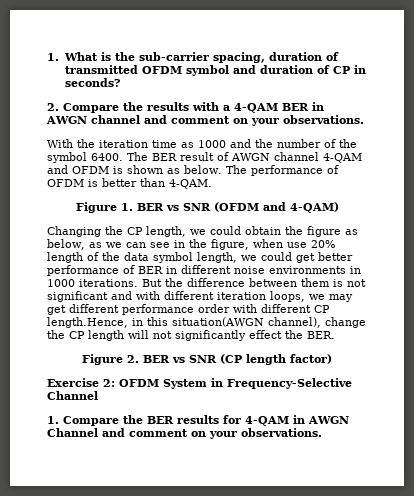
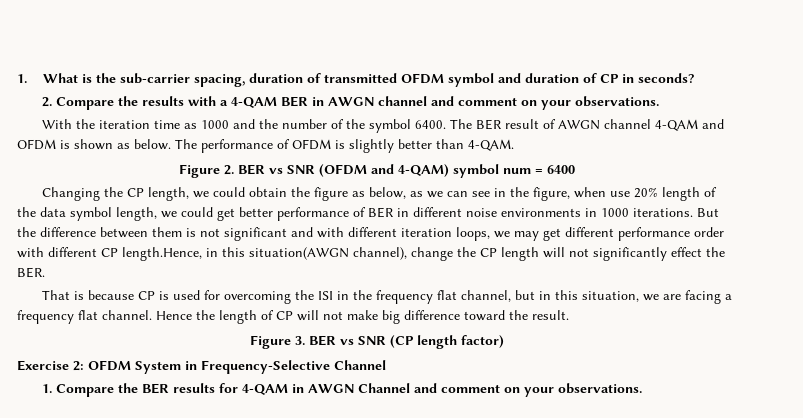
- The performance of OFDM is better than 4-QAM.
+ The performance of OFDM is slightly better than 4-QAM.
- Figure 1. BER vs SNR (OFDM and 4-QAM)
+ Figure 2. BER vs SNR (OFDM and 4-QAM) symbol num = 6400
- Figure 2. BER vs SNR (CP length factor)
+ That is because CP is used for overcoming the ISI in the frequency flat channel, but in this situation, we are facing a frequency flat channel. Hence the length of CP will not make big difference toward the result.
+ Figure 3. BER vs SNR (CP length factor)

